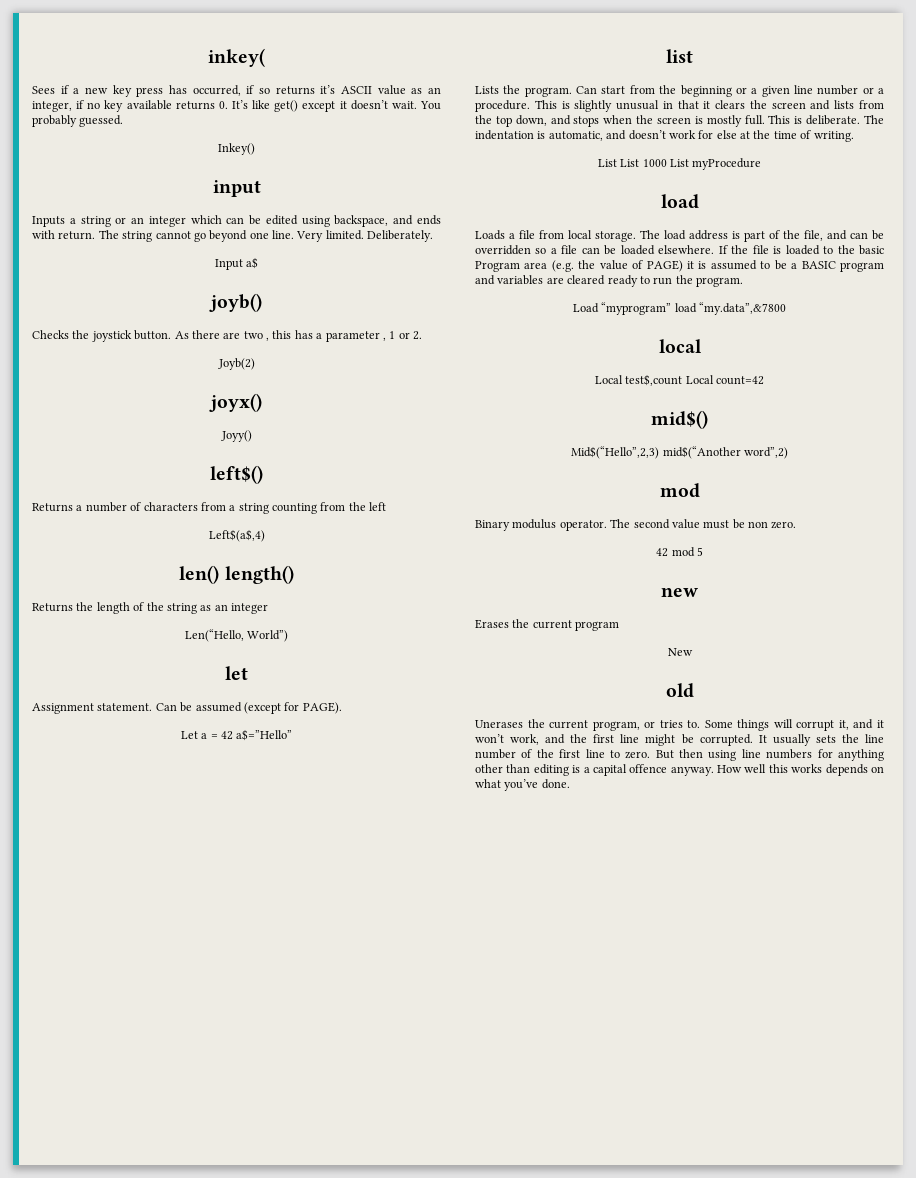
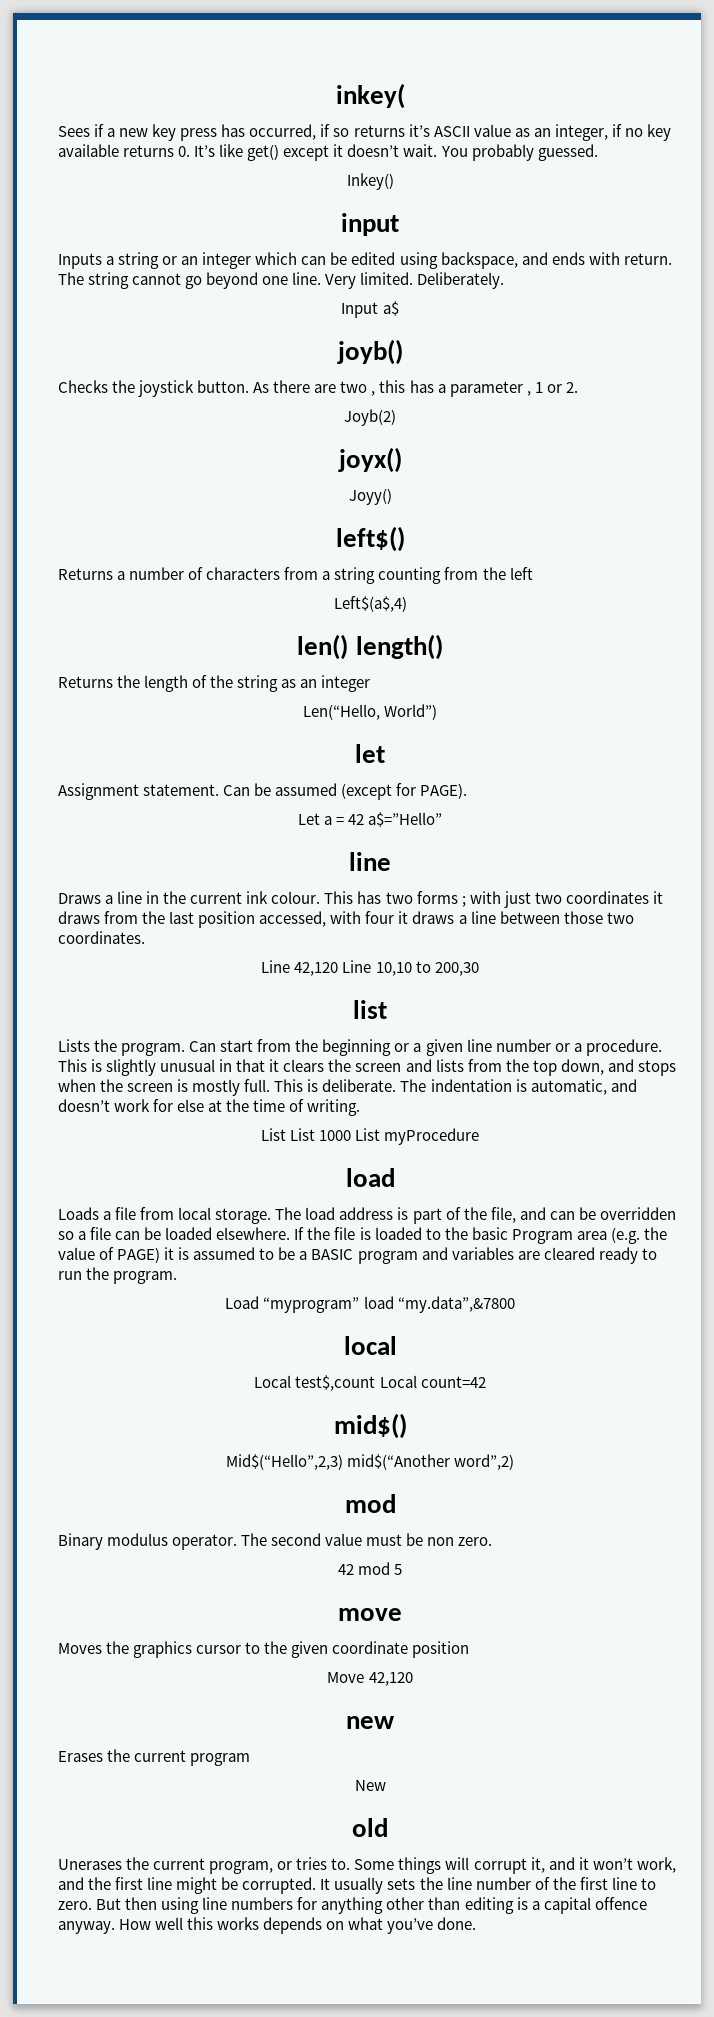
  Let a = 42 a$=”Hello”
+ line
+ Draws a line in the current ink colour. This has two forms ; with just two coordinates it draws from the last position accessed, with four it draws a line between those two coordinates.
+ Line 42,120 Line 10,10 to 200,30
+ move
+ Moves the graphics cursor to the given coordinate position
+ Move 42,120

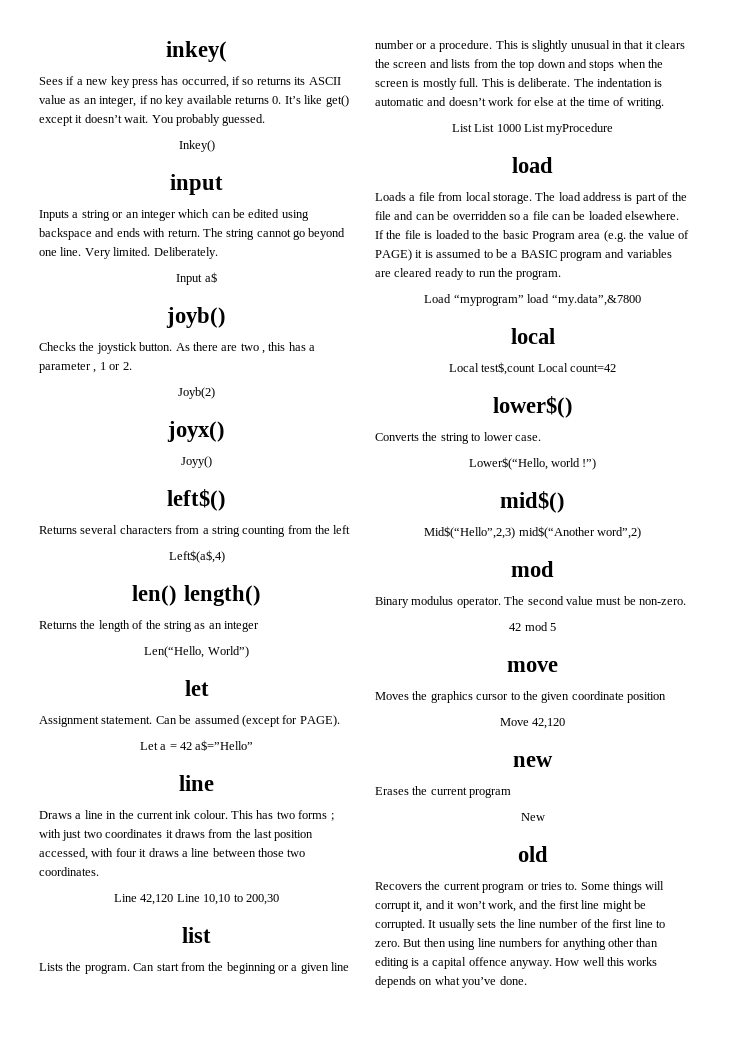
- Sees if a new key press has occurred, if so returns it’s ASCII value as an integer, if no key available returns 0. It’s like get() except it doesn’t wait.
+ Sees if a new key press has occurred, if so returns its ASCII value as an integer, if no key available returns 0. It’s like get() except it doesn’t wait.
- Inputs a string or an integer which can be edited using backspace, and ends with return.
+ Inputs a string or an integer which can be edited using backspace and ends with return.
- Returns a number of characters from a string counting from the left
+ Returns several characters from a string counting from the left
- This is slightly unusual in that it clears the screen and lists from the top down, and stops when the screen is mostly full.
+ This is slightly unusual in that it clears the screen and lists from the top down and stops when the screen is mostly full.
- The indentation is automatic, and doesn’t work for else at the time of writing.
+ The indentation is automatic and doesn’t work for else at the time of writing.
- The load address is part of the file, and can be overridden so a file can be loaded elsewhere.
+ The load address is part of the file and can be overridden so a file can be loaded elsewhere.
+ lower$()
+ Converts the string to lower case.
+ Lower$(“Hello, world !”)
- The second value must be non zero.
+ The second value must be non-zero.
- Unerases the current program, or tries to.
+ Recovers the current program or tries to.

